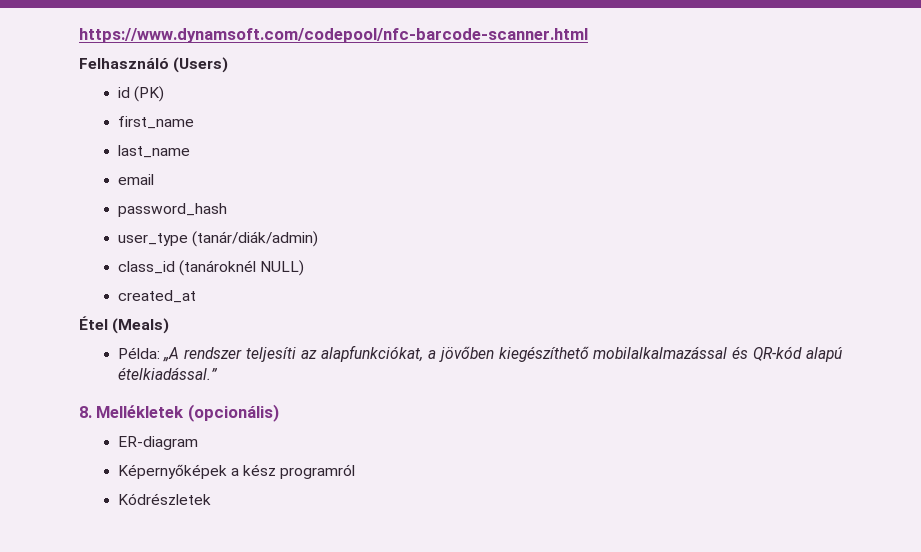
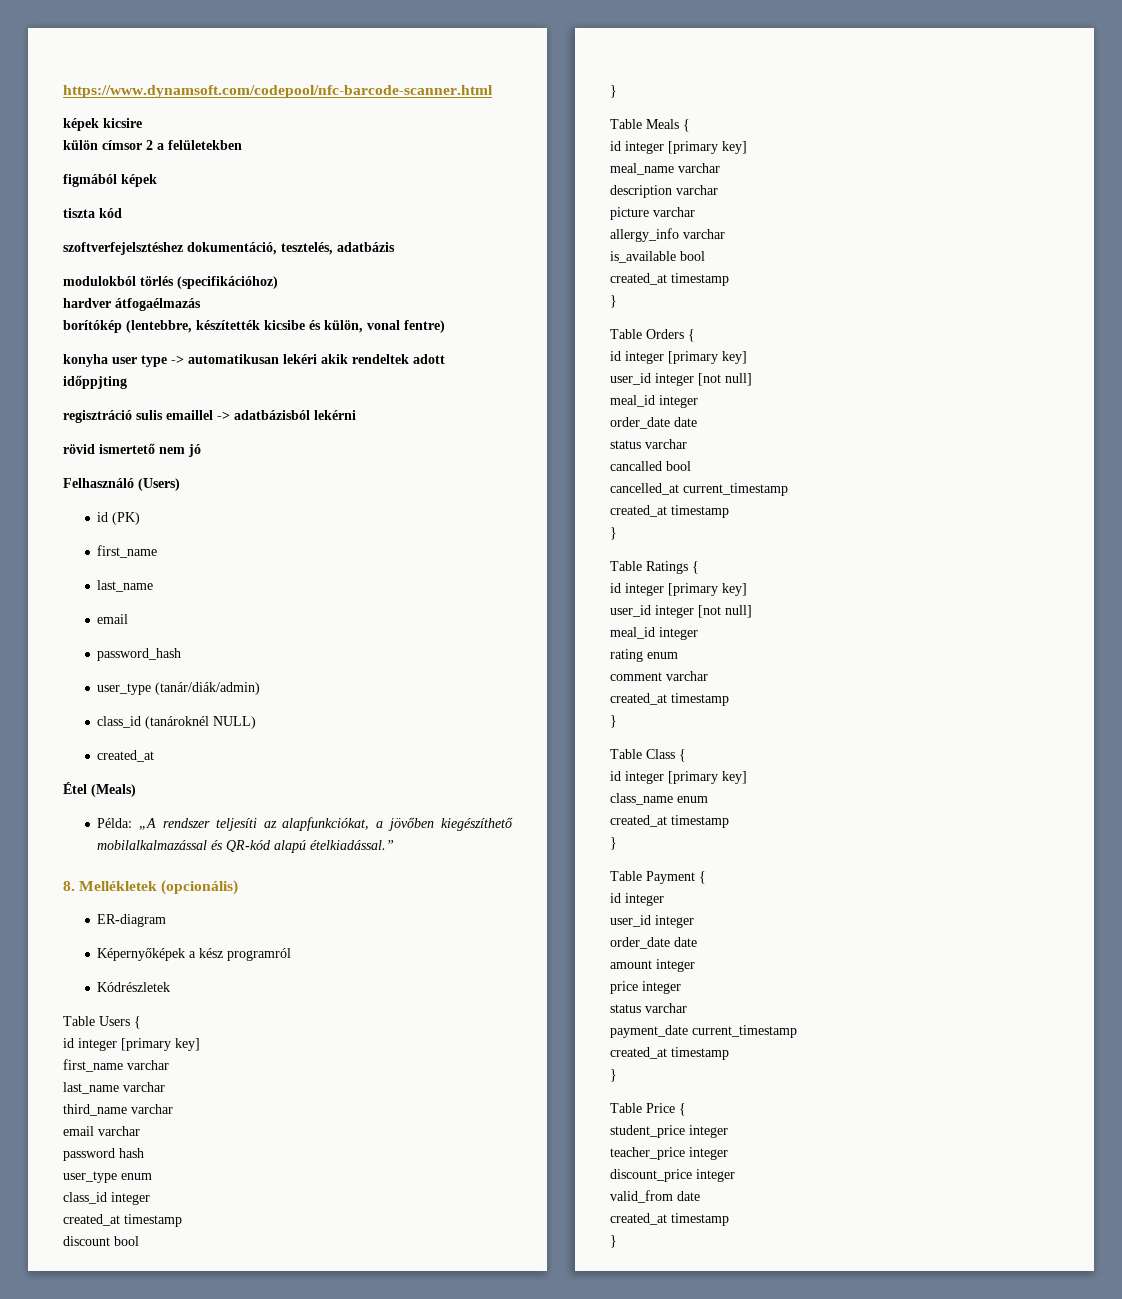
+ képek kicsire
+ külön címsor 2 a felületekben
+ figmából képek
+ tiszta kód
+ szoftverfejelsztéshez dokumentáció, tesztelés, adatbázis
+ modulokból törlés (specifikációhoz)
+ hardver átfogaélmazás
+ borítókép (lentebbre, készítették kicsibe és külön, vonal fentre)
+ konyha user type -> automatikusan lekéri akik rendeltek adott időppjting
+ regisztráció sulis emaillel -> adatbázisból lekérni
+ rövid ismertető nem jó
+ Table Users {
+ id integer [primary key]
+ first_name varchar
+ last_name varchar
+ third_name varchar
+ email varchar
+ password hash
+ user_type enum
+ class_id integer
+ created_at timestamp
+ discount bool
+ }
+ Table Meals {
+ id integer [primary key]
+ meal_name varchar
+ description varchar
+ picture varchar
+ allergy_info varchar
+ is_available bool
+ created_at timestamp
+ }
+ Table Orders {
+ id integer [primary key]
+ user_id integer [not null]
+ meal_id integer
+ order_date date
+ status varchar
+ cancalled bool
+ cancelled_at current_timestamp
+ created_at timestamp
+ }
+ Table Ratings {
+ id integer [primary key]
+ user_id integer [not null]
+ meal_id integer
+ rating enum
+ comment varchar
+ created_at timestamp
+ }
+ Table Class {
+ id integer [primary key]
+ class_name enum
+ created_at timestamp
+ }
+ Table Payment {
+ id integer
+ user_id integer
+ order_date date
+ amount integer
+ price integer
+ status varchar
+ payment_date current_timestamp
+ created_at timestamp
+ }
+ Table Price {
+ student_price integer
+ teacher_price integer
+ discount_price integer
+ valid_from date
+ created_at timestamp
+ }

